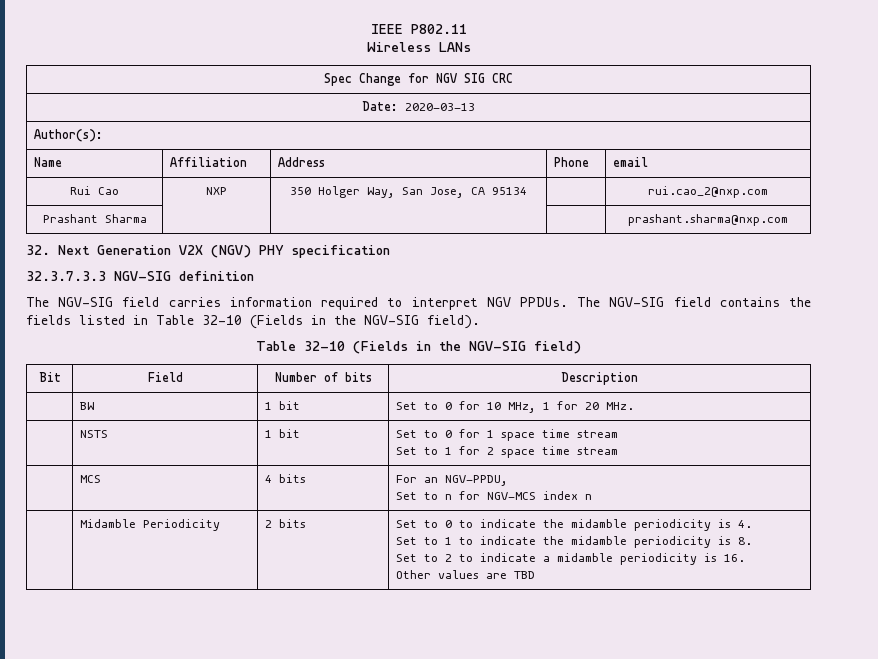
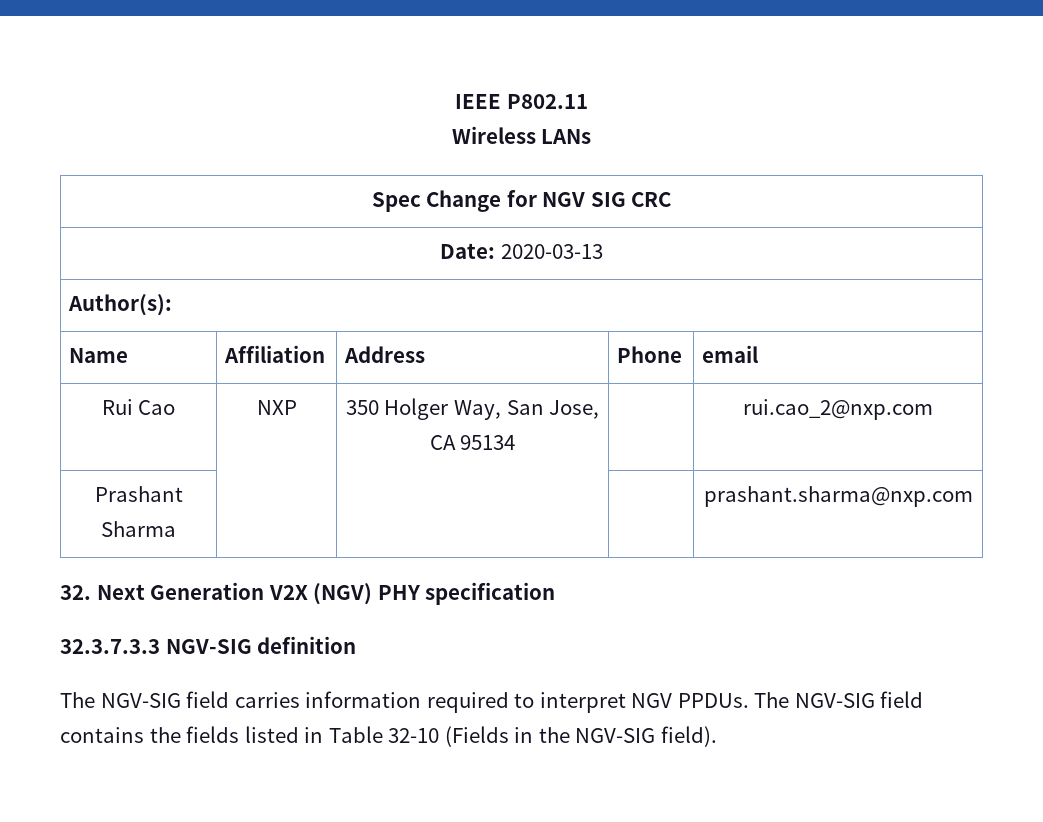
- Table 32-10 (Fields in the NGV-SIG field)
- Bit | Field | Number of bits | Description
- | BW | 1 bit | Set to 0 for 10 MHz, 1 for 20 MHz.
- | NSTS | 1 bit | Set to 0 for 1 space time stream
- Set to 1 for 2 space time stream
- | MCS | 4 bits | For an NGV-PPDU,
- Set to n for NGV-MCS index n
- | Midamble Periodicity | 2 bits | Set to 0 to indicate the midamble periodicity is 4.
- Set to 1 to indicate the midamble periodicity is 8.
- Set to 2 to indicate a midamble periodicity is 16.
- Other values are TBD

